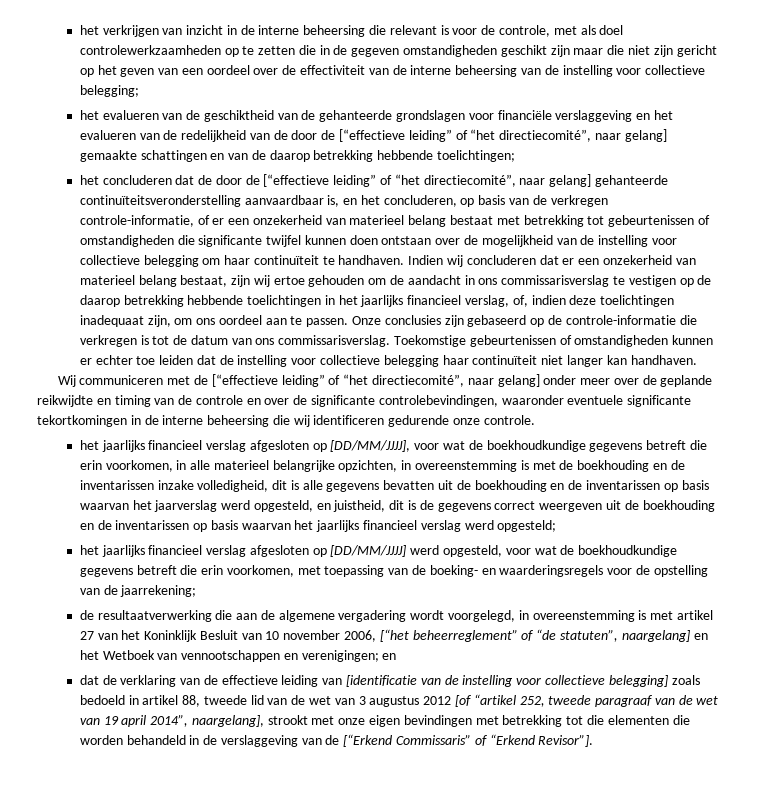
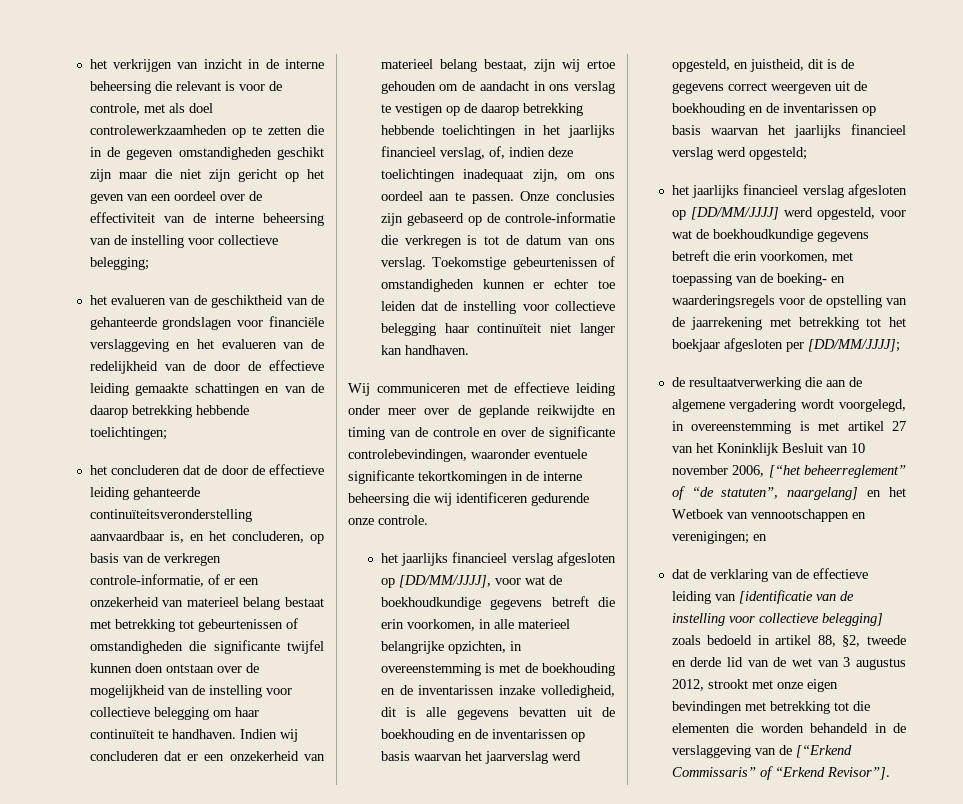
- het evalueren van de geschiktheid van de gehanteerde grondslagen voor financiële verslaggeving en het evalueren van de redelijkheid van de door de [“effectieve leiding” of “het directiecomité”, naar gelang] gemaakte schattingen en van de daarop betrekking hebbende toelichtingen;
+ het evalueren van de geschiktheid van de gehanteerde grondslagen voor financiële verslaggeving en het evalueren van de redelijkheid van de door de effectieve leiding gemaakte schattingen en van de daarop betrekking hebbende toelichtingen;
- het concluderen dat de door de [“effectieve leiding” of “het directiecomité”, naar gelang] gehanteerde continuïteitsveronderstelling aanvaardbaar is, en het concluderen, op basis van de verkregen controle-informatie, of er een onzekerheid van materieel belang bestaat met betrekking tot gebeurtenissen of omstandigheden die significante twijfel kunnen doen ontstaan over de mogelijkheid van de instelling voor collectieve belegging om haar continuïteit te handhaven.
+ het concluderen dat de door de effectieve leiding gehanteerde continuïteitsveronderstelling aanvaardbaar is, en het concluderen, op basis van de verkregen controle-informatie, of er een onzekerheid van materieel belang bestaat met betrekking tot gebeurtenissen of omstandigheden die significante twijfel kunnen doen ontstaan over de mogelijkheid van de instelling voor collectieve belegging om haar continuïteit te handhaven.
- Indien wij concluderen dat er een onzekerheid van materieel belang bestaat, zijn wij ertoe gehouden om de aandacht in ons commissarisverslag te vestigen op de daarop betrekking hebbende toelichtingen in het jaarlijks financieel verslag, of, indien deze toelichtingen inadequaat zijn, om ons oordeel aan te passen.
+ Indien wij concluderen dat er een onzekerheid van materieel belang bestaat, zijn wij ertoe gehouden om de aandacht in ons verslag te vestigen op de daarop betrekking hebbende toelichtingen in het jaarlijks financieel verslag, of, indien deze toelichtingen inadequaat zijn, om ons oordeel aan te passen.
- Onze conclusies zijn gebaseerd op de controle-informatie die verkregen is tot de datum van ons commissarisverslag.
+ Onze conclusies zijn gebaseerd op de controle-informatie die verkregen is tot de datum van ons verslag.
- Wij communiceren met de [“effectieve leiding” of “het directiecomité”, naar gelang] onder meer over de geplande reikwijdte en timing van de controle en over de significante controlebevindingen, waaronder eventuele significante tekortkomingen in de interne beheersing die wij identificeren gedurende onze controle.
+ Wij communiceren met de effectieve leiding onder meer over de geplande reikwijdte en timing van de controle en over de significante controlebevindingen, waaronder eventuele significante tekortkomingen in de interne beheersing die wij identificeren gedurende onze controle.
- het jaarlijks financieel verslag afgesloten op [DD/MM/JJJJ] werd opgesteld, voor wat de boekhoudkundige gegevens betreft die erin voorkomen, met toepassing van de boeking- en waarderingsregels voor de opstelling van de jaarrekening;
+ het jaarlijks financieel verslag afgesloten op [DD/MM/JJJJ] werd opgesteld, voor wat de boekhoudkundige gegevens betreft die erin voorkomen, met toepassing van de boeking- en waarderingsregels voor de opstelling van de jaarrekening met betrekking tot het boekjaar afgesloten per [DD/MM/JJJJ];
- dat de verklaring van de effectieve leiding van [identificatie van de instelling voor collectieve belegging] zoals bedoeld in artikel 88, tweede lid van de wet van 3 augustus 2012 [of “artikel 252, tweede paragraaf van de wet van 19 april 2014”, naargelang], strookt met onze eigen bevindingen met betrekking tot die elementen die worden behandeld in de verslaggeving van de [“Erkend Commissaris” of “Erkend Revisor”].
+ dat de verklaring van de effectieve leiding van [identificatie van de instelling voor collectieve belegging] zoals bedoeld in artikel 88, §2, tweede en derde lid van de wet van 3 augustus 2012, strookt met onze eigen bevindingen met betrekking tot die elementen die worden behandeld in de verslaggeving van de [“Erkend Commissaris” of “Erkend Revisor”].

